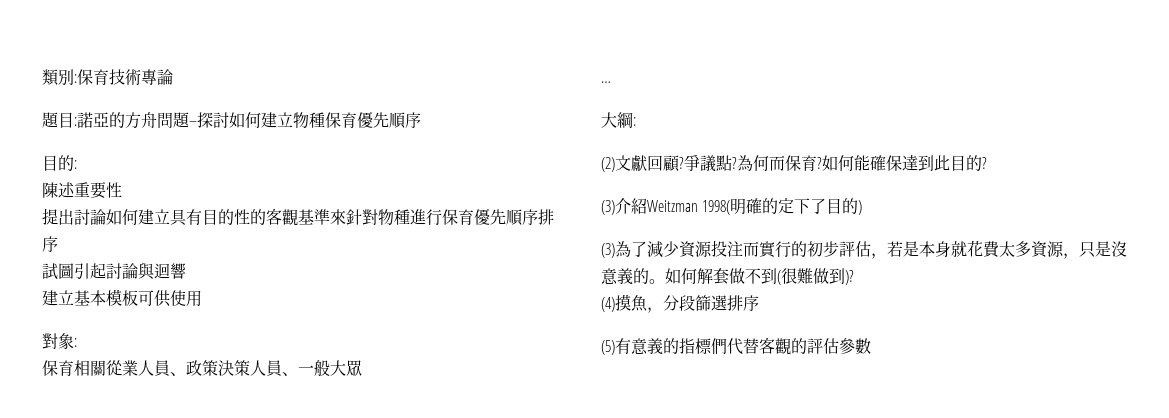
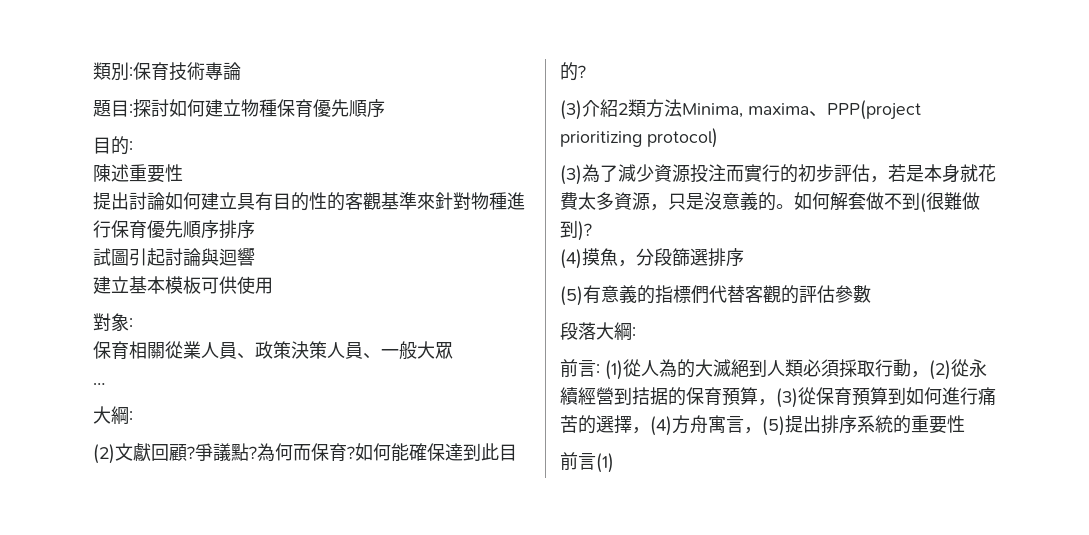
- 題目:諾亞的方舟問題–探討如何建立物種保育優先順序
+ 題目:探討如何建立物種保育優先順序
- (3)介紹Weitzman 1998(明確的定下了目的)
+ (3)介紹2類方法Minima, maxima、PPP(project prioritizing protocol)
+ 段落大綱:
+ 前言: (1)從人為的大滅絕到人類必須採取行動，(2)從永續經營到拮据的保育預算，(3)從保育預算到如何進行痛苦的選擇，(4)方舟寓言，(5)提出排序系統的重要性
+ 前言(1)

